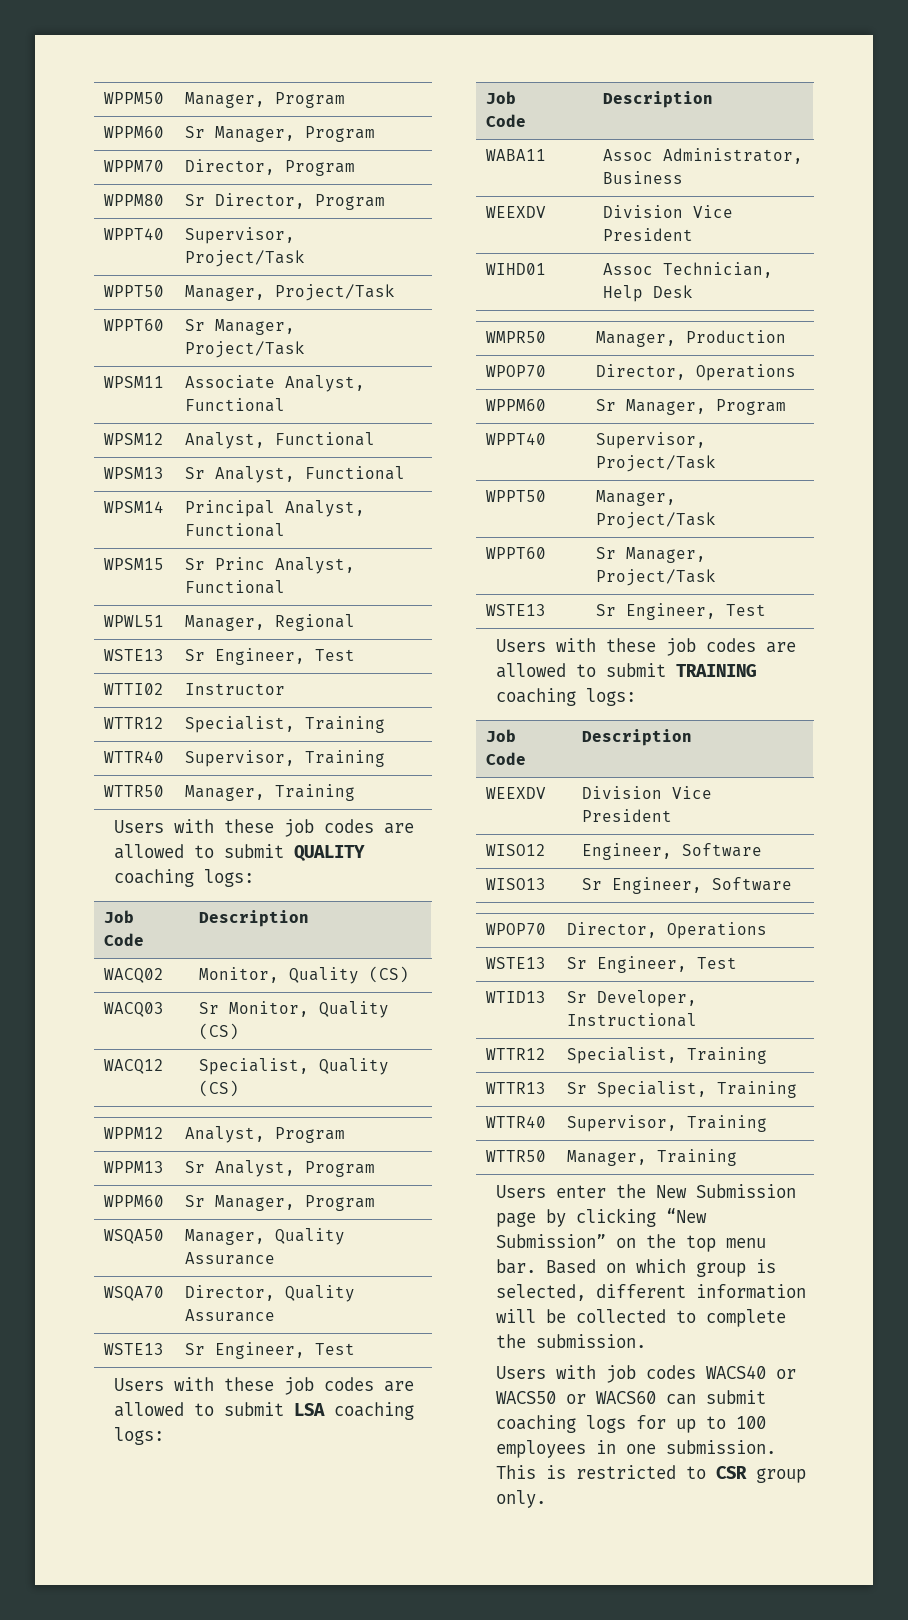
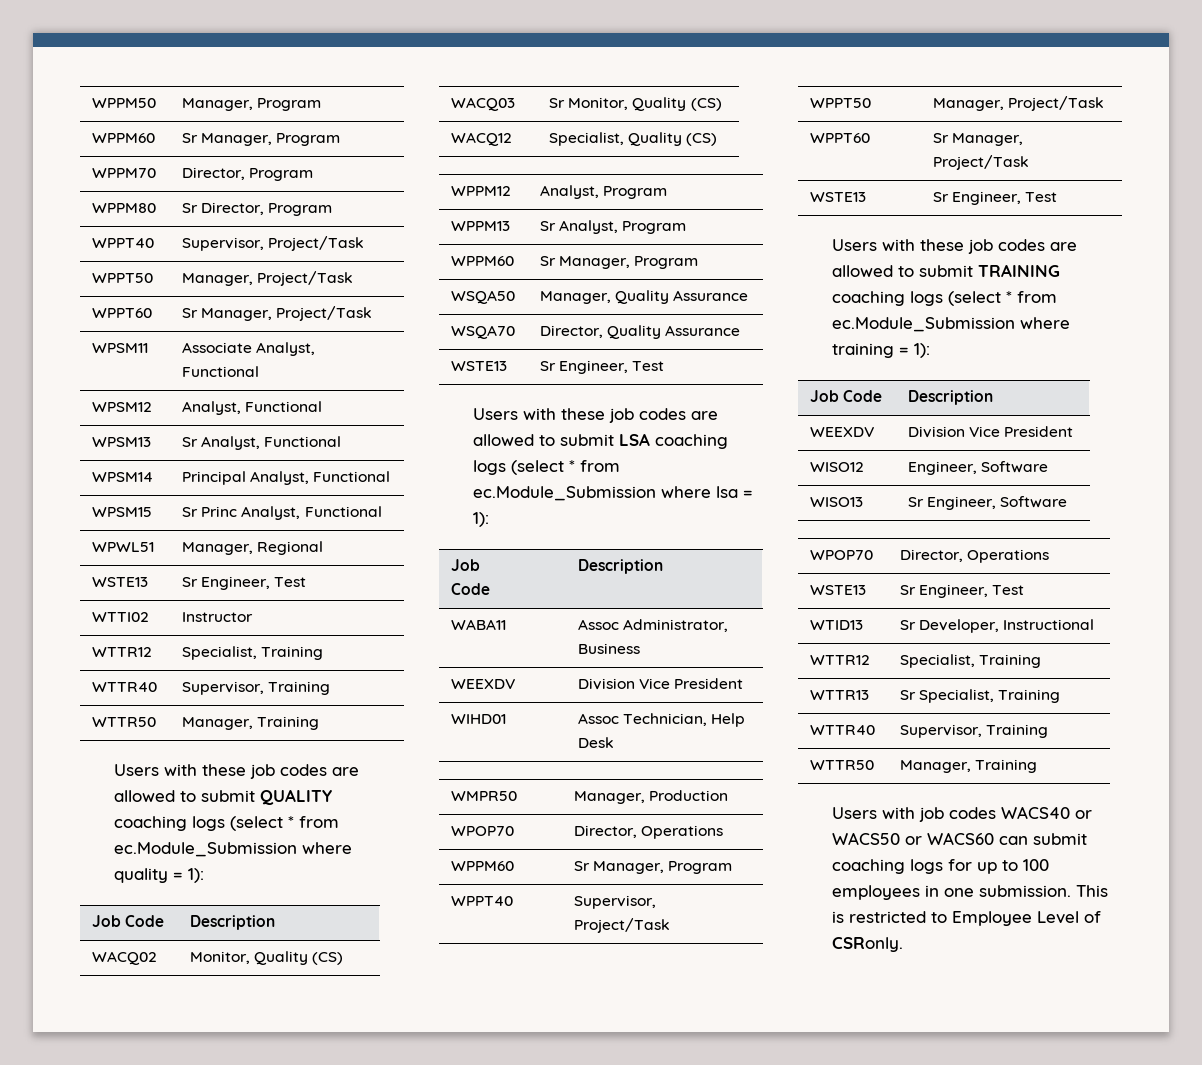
- Users with these job codes are allowed to submit QUALITY coaching logs:
+ Users with these job codes are allowed to submit QUALITY coaching logs (select * from ec.Module_Submission where quality = 1):
- Users with these job codes are allowed to submit LSA coaching logs:
+ Users with these job codes are allowed to submit LSA coaching logs (select * from ec.Module_Submission where lsa = 1):
- Users with these job codes are allowed to submit TRAINING coaching logs:
+ Users with these job codes are allowed to submit TRAINING coaching logs (select * from ec.Module_Submission where training = 1):
- Users enter the New Submission page by clicking “New Submission” on the top menu bar. Based on which group is selected, different information will be collected to complete the submission.
- This is restricted to CSR group only.
+ This is restricted to Employee Level of CSRonly.

